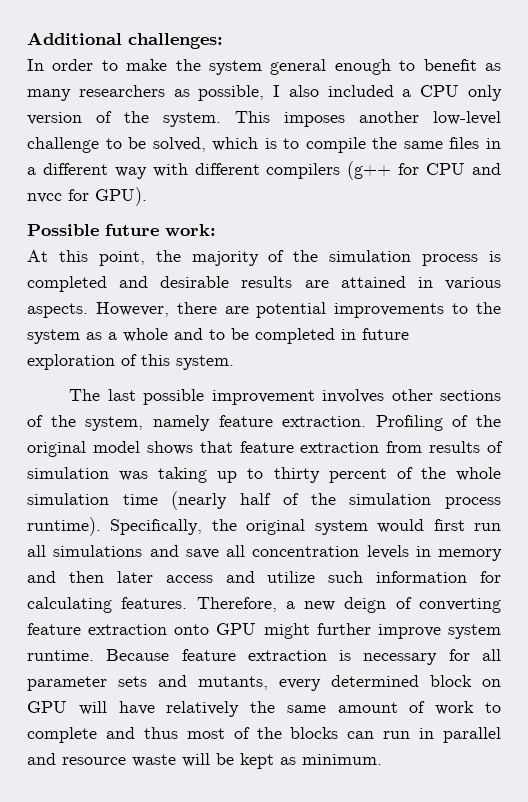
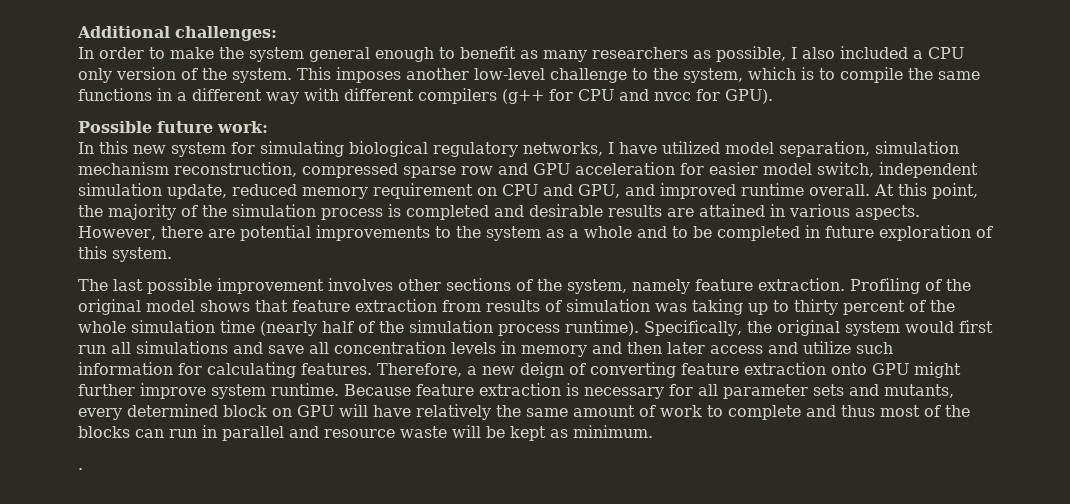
- This imposes another low-level challenge to be solved, which is to compile the same files in a different way with different compilers (g++ for CPU and nvcc for GPU).
+ This imposes another low-level challenge to the system, which is to compile the same functions in a different way with different compilers (g++ for CPU and nvcc for GPU).
+ In this new system for simulating biological regulatory networks, I have utilized model separation, simulation mechanism reconstruction, compressed sparse row and GPU acceleration for easier model switch, independent simulation update, reduced memory requirement on CPU and GPU, and improved runtime overall.
+ .

